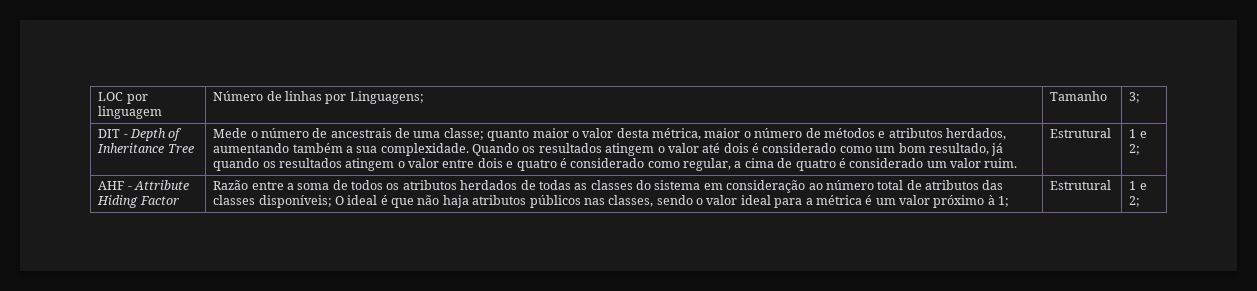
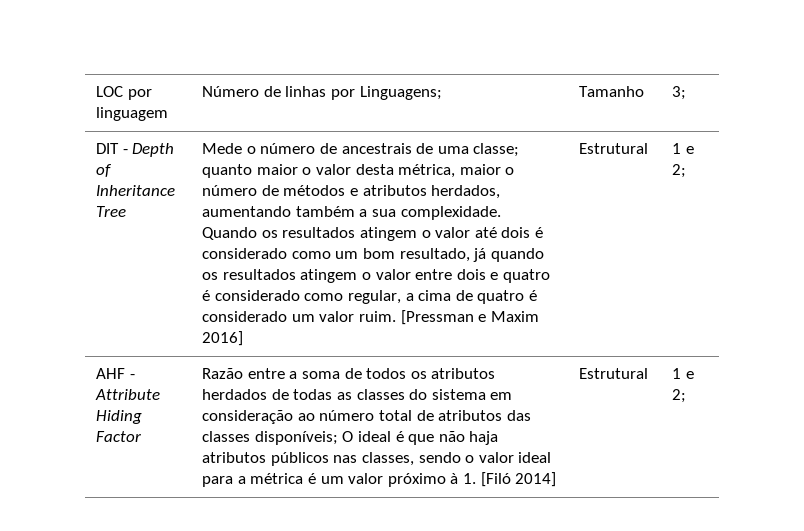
+ [Pressman e Maxim 2016]
- Razão entre a soma de todos os atributos herdados de todas as classes do sistema em consideração ao número total de atributos das classes disponíveis; O ideal é que não haja atributos públicos nas classes, sendo o valor ideal para a métrica é um valor próximo à 1;
+ Razão entre a soma de todos os atributos herdados de todas as classes do sistema em consideração ao número total de atributos das classes disponíveis; O ideal é que não haja atributos públicos nas classes, sendo o valor ideal para a métrica é um valor próximo à 1. [Filó 2014]

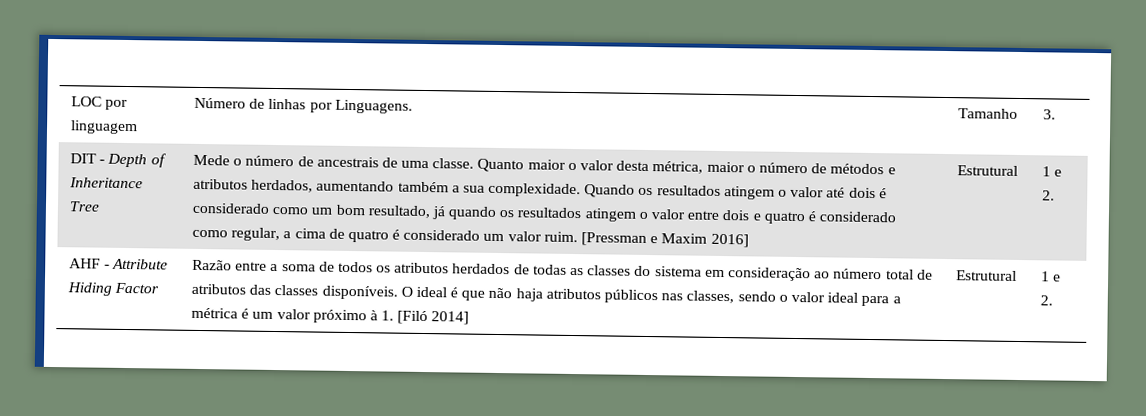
- LOC por linguagem | Número de linhas por Linguagens; | Tamanho | 3;
+ LOC por linguagem | Número de linhas por Linguagens. | Tamanho | 3.
- Mede o número de ancestrais de uma classe; quanto maior o valor desta métrica, maior o número de métodos e atributos herdados, aumentando também a sua complexidade.
+ Mede o número de ancestrais de uma classe. Quanto maior o valor desta métrica, maior o número de métodos e atributos herdados, aumentando também a sua complexidade.
- [Pressman e Maxim 2016] | Estrutural | 1 e 2;
+ [Pressman e Maxim 2016] | Estrutural | 1 e 2.
- Razão entre a soma de todos os atributos herdados de todas as classes do sistema em consideração ao número total de atributos das classes disponíveis; O ideal é que não haja atributos públicos nas classes, sendo o valor ideal para a métrica é um valor próximo à 1. [Filó 2014] | Estrutural | 1 e 2;
+ Razão entre a soma de todos os atributos herdados de todas as classes do sistema em consideração ao número total de atributos das classes disponíveis. O ideal é que não haja atributos públicos nas classes, sendo o valor ideal para a métrica é um valor próximo à 1. [Filó 2014] | Estrutural | 1 e 2.

